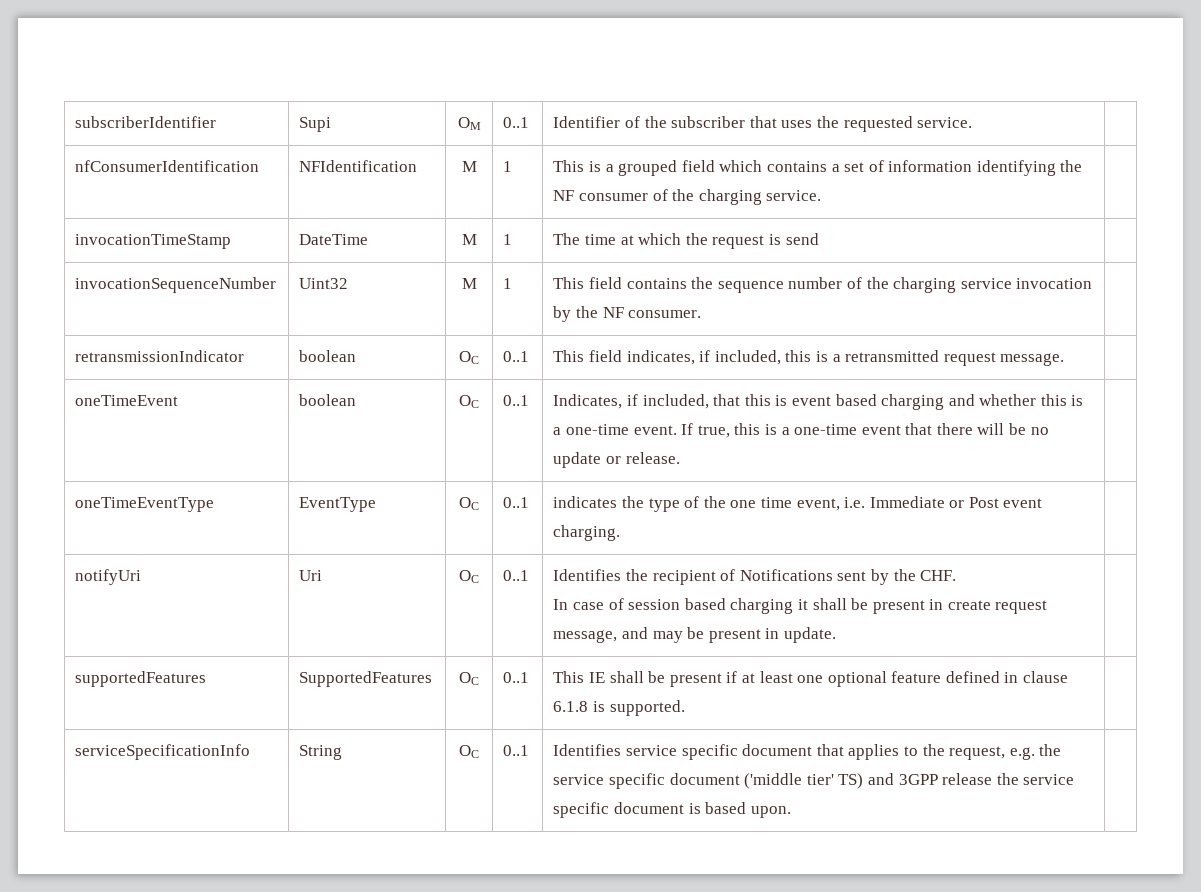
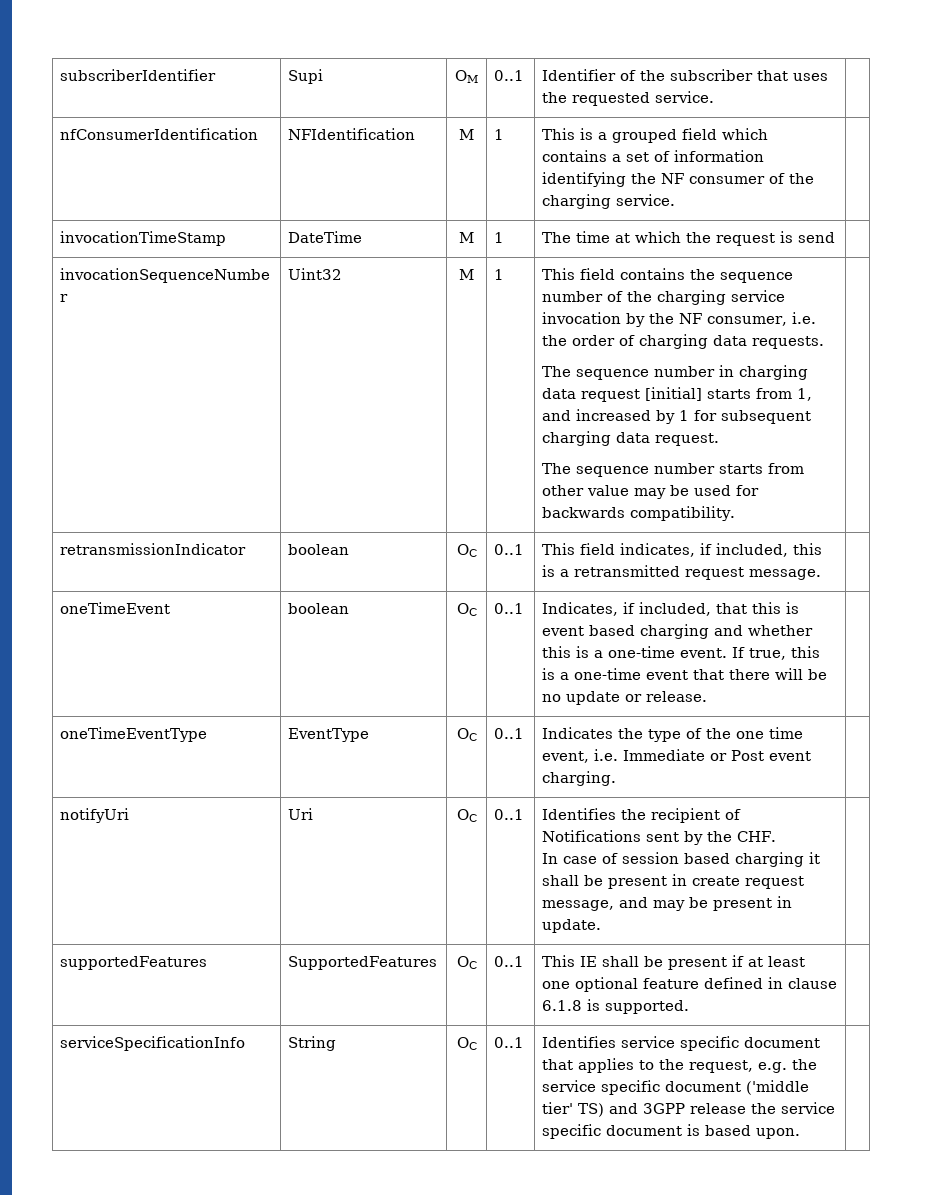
- This field contains the sequence number of the charging service invocation by the NF consumer.
+ This field contains the sequence number of the charging service invocation by the NF consumer, i.e. the order of charging data requests.
+ The sequence number in charging data request [initial] starts from 1, and increased by 1 for subsequent charging data request.
+ The sequence number starts from other value may be used for backwards compatibility.
- oneTimeEventType | EventType | OC | 0..1 | indicates the type of the one time event, i.e. Immediate or Post event charging. |
+ oneTimeEventType | EventType | OC | 0..1 | Indicates the type of the one time event, i.e. Immediate or Post event charging. |

